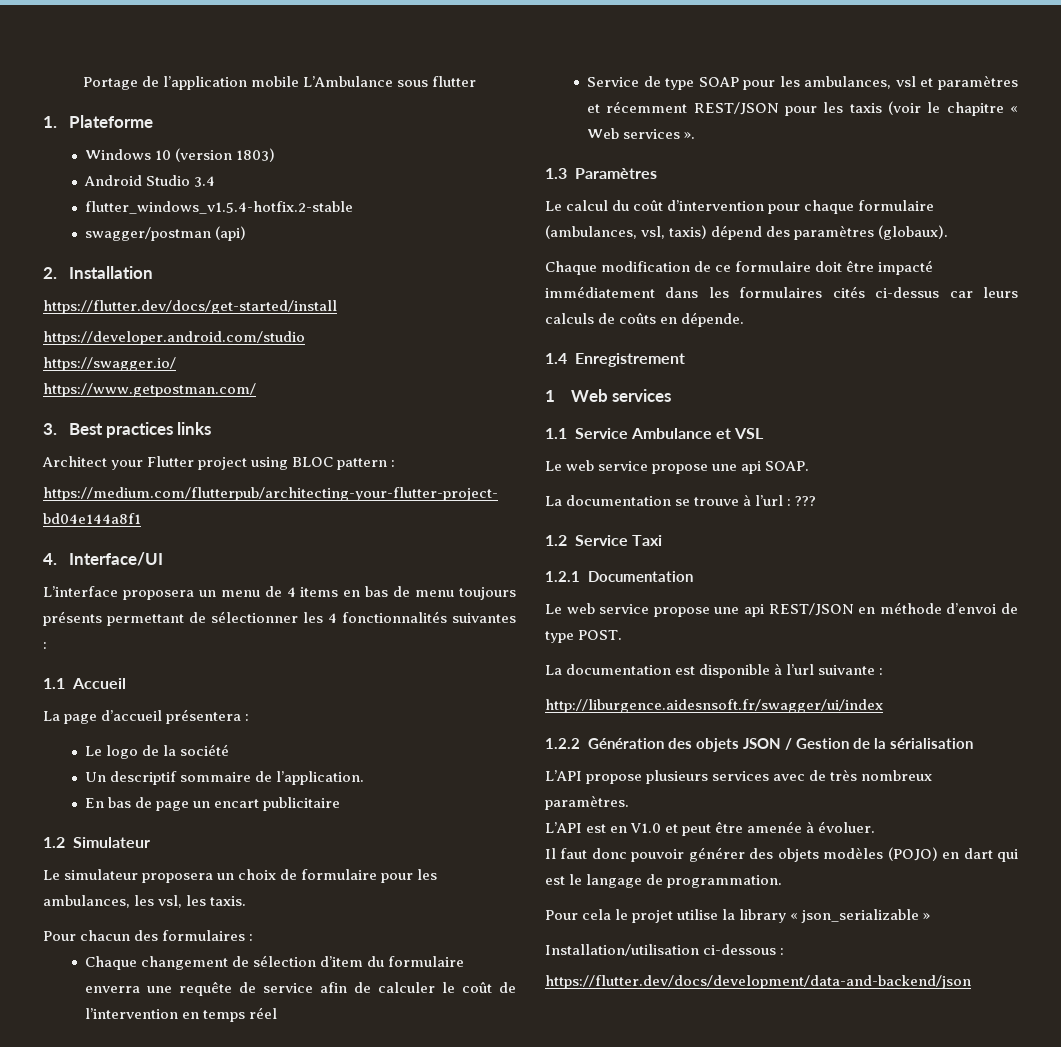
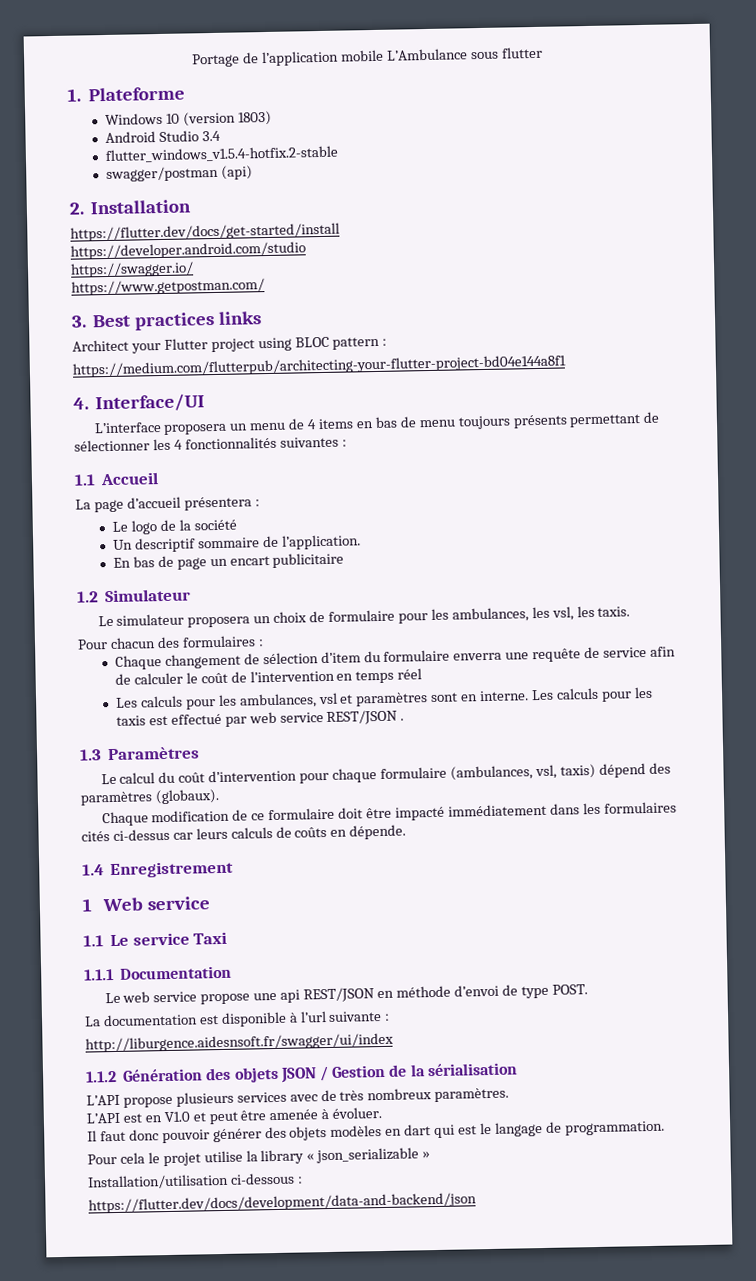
- Service de type SOAP pour les ambulances, vsl et paramètres et récemment REST/JSON pour les taxis (voir le chapitre « Web services ».
+ Les calculs pour les ambulances, vsl et paramètres sont en interne. Les calculs pour les taxis est effectué par web service REST/JSON .
- 1 Web services
- 1.1 Service Ambulance et VSL
- Le web service propose une api SOAP.
- La documentation se trouve à l’url : ???
- 1.2 Service Taxi
+ 1 Web service
+ 1.1 Le service Taxi
- 1.2.1 Documentation
+ 1.1.1 Documentation
- 1.2.2 Génération des objets JSON / Gestion de la sérialisation
+ 1.1.2 Génération des objets JSON / Gestion de la sérialisation
- Il faut donc pouvoir générer des objets modèles (POJO) en dart qui est le langage de programmation.
+ Il faut donc pouvoir générer des objets modèles en dart qui est le langage de programmation.

